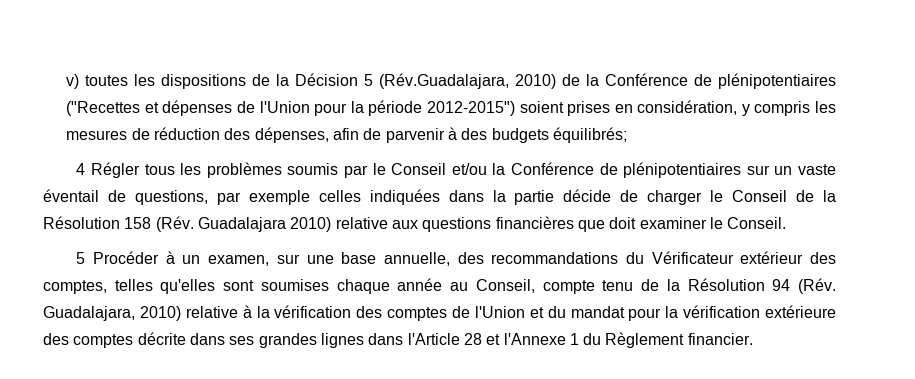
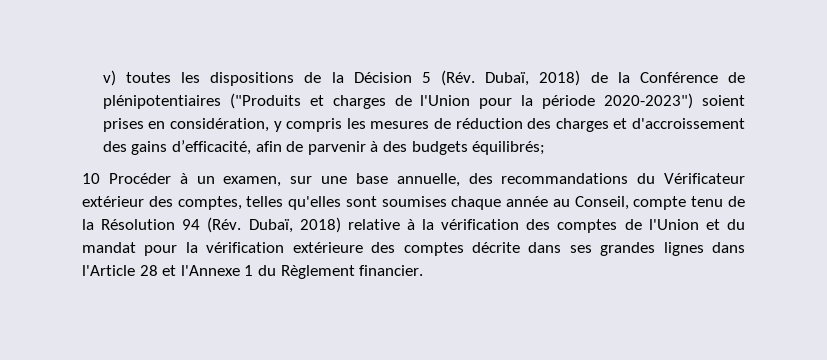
- v) toutes les dispositions de la Décision 5 (Rév.Guadalajara, 2010) de la Conférence de plénipotentiaires ("Recettes et dépenses de l'Union pour la période 2012-2015") soient prises en considération, y compris les mesures de réduction des dépenses, afin de parvenir à des budgets équilibrés;
+ v) toutes les dispositions de la Décision 5 (Rév. Dubaï, 2018) de la Conférence de plénipotentiaires ("Produits et charges de l'Union pour la période 2020-2023") soient prises en considération, y compris les mesures de réduction des charges et d'accroissement des gains d’efficacité, afin de parvenir à des budgets équilibrés;
- 4 Régler tous les problèmes soumis par le Conseil et/ou la Conférence de plénipotentiaires sur un vaste éventail de questions, par exemple celles indiquées dans la partie décide de charger le Conseil de la Résolution 158 (Rév. Guadalajara 2010) relative aux questions financières que doit examiner le Conseil.
- 5 Procéder à un examen, sur une base annuelle, des recommandations du Vérificateur extérieur des comptes, telles qu'elles sont soumises chaque année au Conseil, compte tenu de la Résolution 94 (Rév. Guadalajara, 2010) relative à la vérification des comptes de l'Union et du mandat pour la vérification extérieure des comptes décrite dans ses grandes lignes dans l'Article 28 et l'Annexe 1 du Règlement financier.
+ 10 Procéder à un examen, sur une base annuelle, des recommandations du Vérificateur extérieur des comptes, telles qu'elles sont soumises chaque année au Conseil, compte tenu de la Résolution 94 (Rév. Dubaï, 2018) relative à la vérification des comptes de l'Union et du mandat pour la vérification extérieure des comptes décrite dans ses grandes lignes dans l'Article 28 et l'Annexe 1 du Règlement financier.

